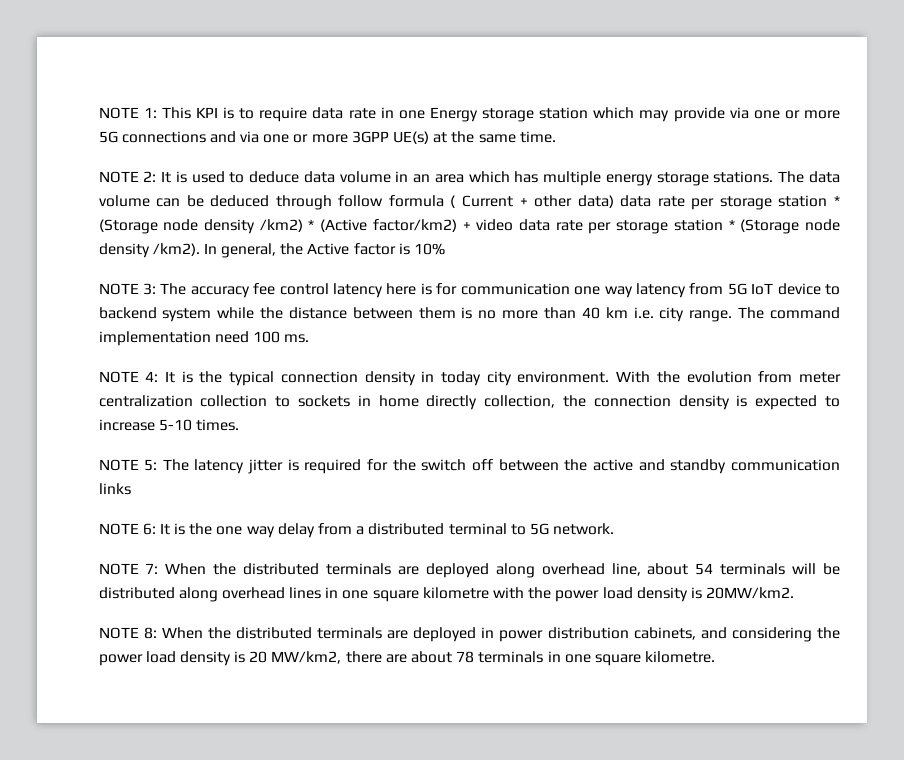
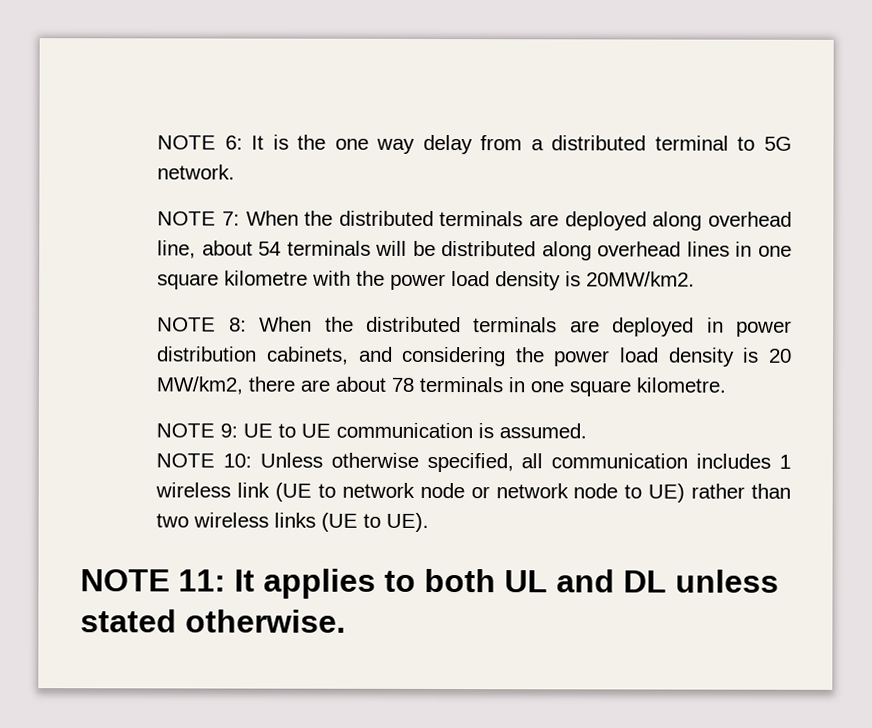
- NOTE 1: This KPI is to require data rate in one Energy storage station which may provide via one or more 5G connections and via one or more 3GPP UE(s) at the same time.
- NOTE 2: It is used to deduce data volume in an area which has multiple energy storage stations. The data volume can be deduced through follow formula ( Current + other data) data rate per storage station * (Storage node density /km2) * (Active factor/km2) + video data rate per storage station * (Storage node density /km2). In general, the Active factor is 10%
- NOTE 3: The accuracy fee control latency here is for communication one way latency from 5G IoT device to backend system while the distance between them is no more than 40 km i.e. city range. The command implementation need 100 ms.
- NOTE 4: It is the typical connection density in today city environment. With the evolution from meter centralization collection to sockets in home directly collection, the connection density is expected to increase 5-10 times.
- NOTE 5: The latency jitter is required for the switch off between the active and standby communication links
+ NOTE 9: UE to UE communication is assumed.
+ NOTE 10: Unless otherwise specified, all communication includes 1 wireless link (UE to network node or network node to UE) rather than two wireless links (UE to UE).
+ NOTE 11: It applies to both UL and DL unless stated otherwise.

